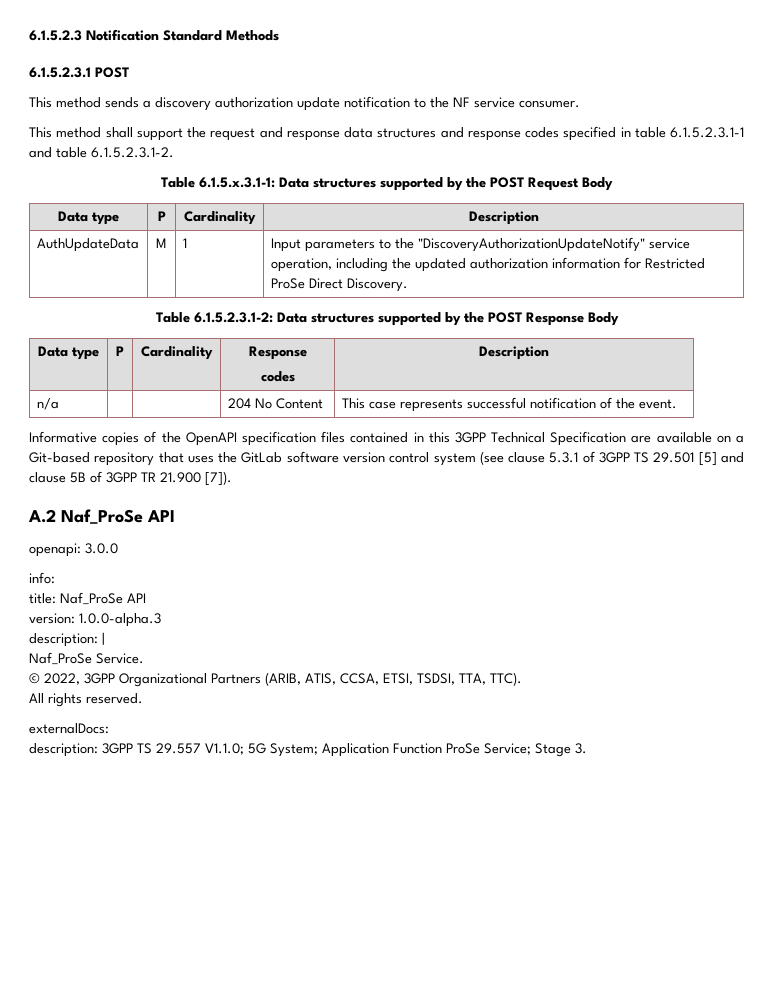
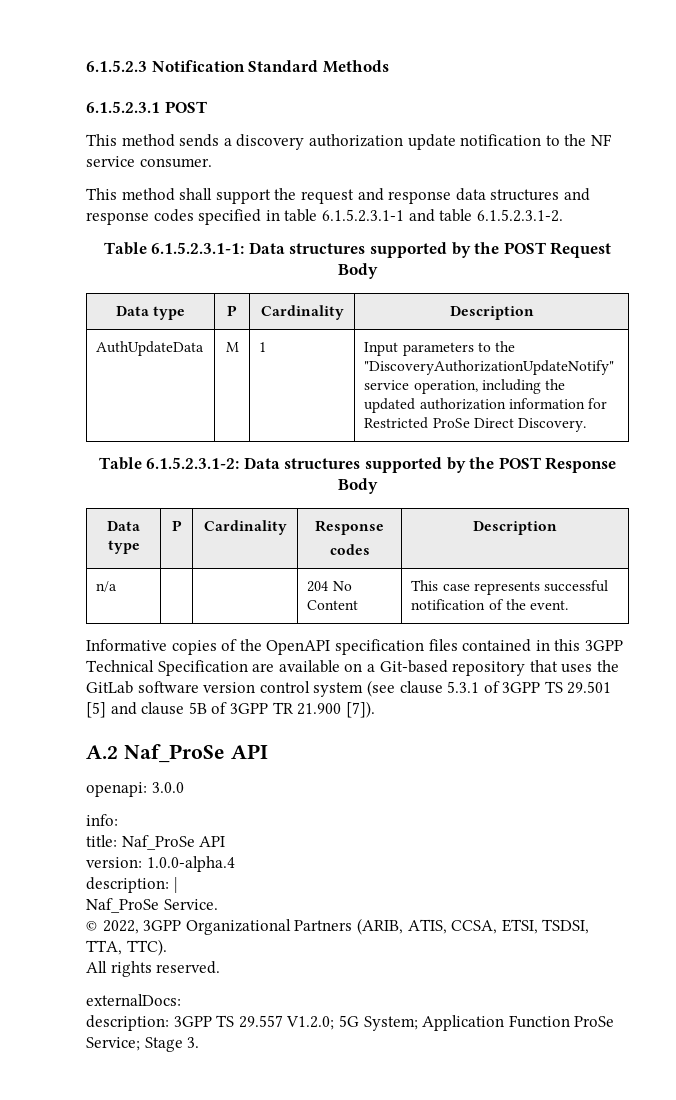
- Table 6.1.5.x.3.1-1: Data structures supported by the POST Request Body
+ Table 6.1.5.2.3.1-1: Data structures supported by the POST Request Body
- version: 1.0.0-alpha.3
+ version: 1.0.0-alpha.4
- description: 3GPP TS 29.557 V1.1.0; 5G System; Application Function ProSe Service; Stage 3.
+ description: 3GPP TS 29.557 V1.2.0; 5G System; Application Function ProSe Service; Stage 3.

